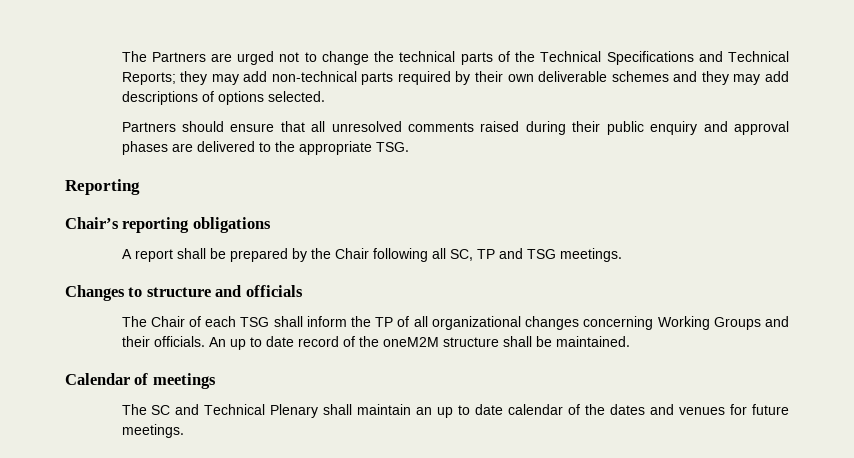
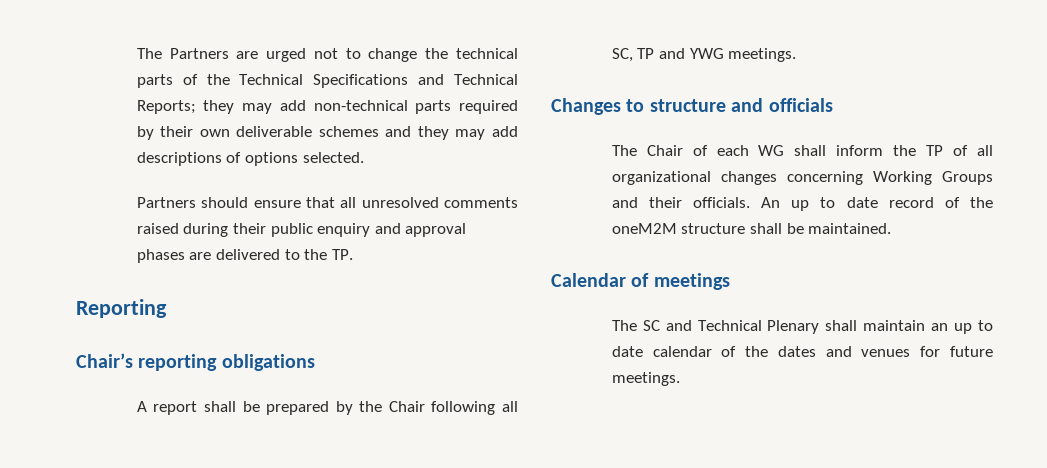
- Partners should ensure that all unresolved comments raised during their public enquiry and approval phases are delivered to the appropriate TSG.
+ Partners should ensure that all unresolved comments raised during their public enquiry and approval phases are delivered to the TP.
- A report shall be prepared by the Chair following all SC, TP and TSG meetings.
+ A report shall be prepared by the Chair following all SC, TP and YWG meetings.
- The Chair of each TSG shall inform the TP of all organizational changes concerning Working Groups and their officials.
+ The Chair of each WG shall inform the TP of all organizational changes concerning Working Groups and their officials.

